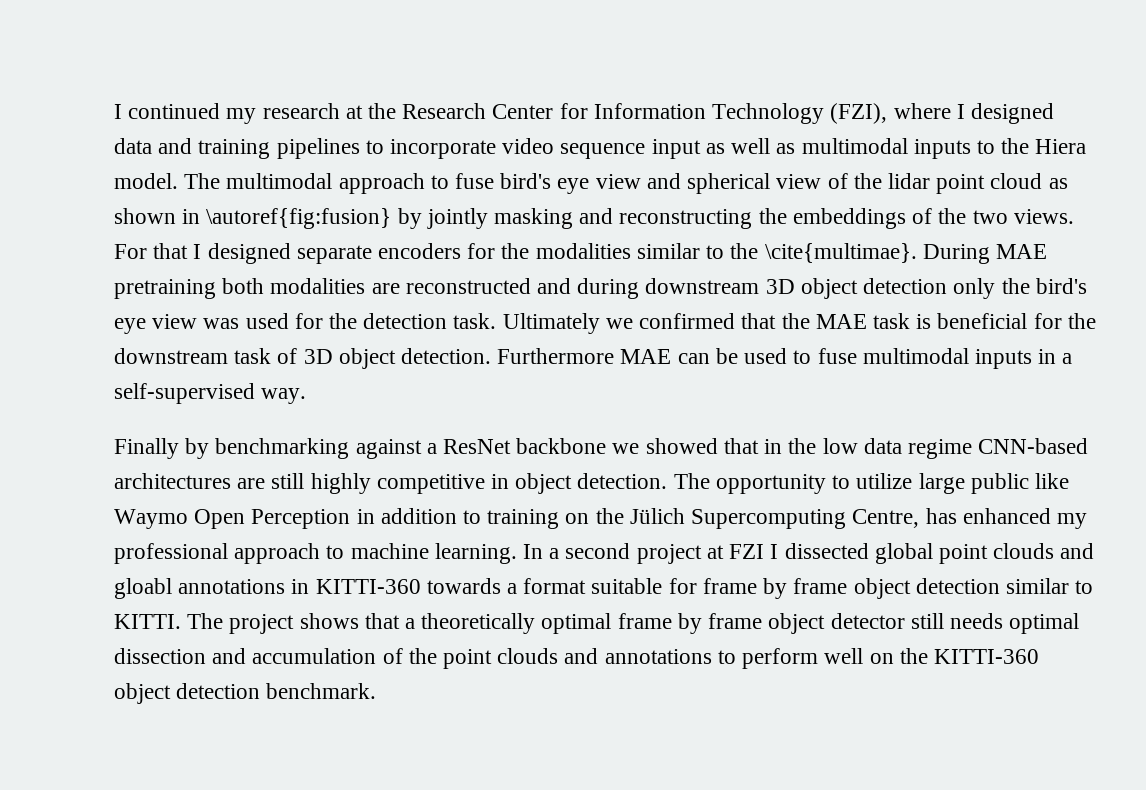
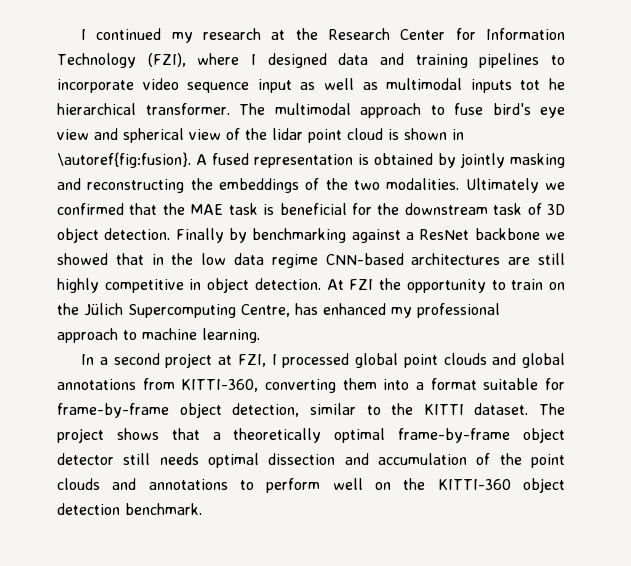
- I continued my research at the Research Center for Information Technology (FZI), where I designed data and training pipelines to incorporate video sequence input as well as multimodal inputs to the Hiera model.
+ I continued my research at the Research Center for Information Technology (FZI), where I designed data and training pipelines to incorporate video sequence input as well as multimodal inputs tot he hierarchical transformer.
- The multimodal approach to fuse bird's eye view and spherical view of the lidar point cloud as shown in \autoref{fig:fusion} by jointly masking and reconstructing the embeddings of the two views. For that I designed separate encoders for the modalities similar to the \cite{multimae}. During MAE pretraining both modalities are reconstructed and during downstream 3D object detection only the bird's eye view was used for the detection task.
+ The multimodal approach to fuse bird's eye view and spherical view of the lidar point cloud is shown in \autoref{fig:fusion}. A fused representation is obtained by jointly masking and reconstructing the embeddings of the two modalities.
- Ultimately we confirmed that the MAE task is beneficial for the downstream task of 3D object detection. Furthermore MAE can be used to fuse multimodal inputs in a self-supervised way.
- Finally by benchmarking against a ResNet backbone we showed that in the low data regime CNN-based architectures are still highly competitive in object detection.
+ Ultimately we confirmed that the MAE task is beneficial for the downstream task of 3D object detection. Finally by benchmarking against a ResNet backbone we showed that in the low data regime CNN-based architectures are still highly competitive in object detection.
- The opportunity to utilize large public like Waymo Open Perception in addition to training on the Jülich Supercomputing Centre, has enhanced my professional approach to machine learning. In a second project at FZI I dissected global point clouds and gloabl annotations in KITTI-360 towards a format suitable for frame by frame object detection similar to KITTI.
+ At FZI the opportunity to train on the Jülich Supercomputing Centre, has enhanced my professional approach to machine learning.
+ In a second project at FZI, I processed global point clouds and global annotations from KITTI-360, converting them into a format suitable for frame-by-frame object detection, similar to the KITTI dataset.
- The project shows that a theoretically optimal frame by frame object detector still needs optimal dissection and accumulation of the point clouds and annotations to perform well on the KITTI-360 object detection benchmark.
+ The project shows that a theoretically optimal frame-by-frame object detector still needs optimal dissection and accumulation of the point clouds and annotations to perform well on the KITTI-360 object detection benchmark.

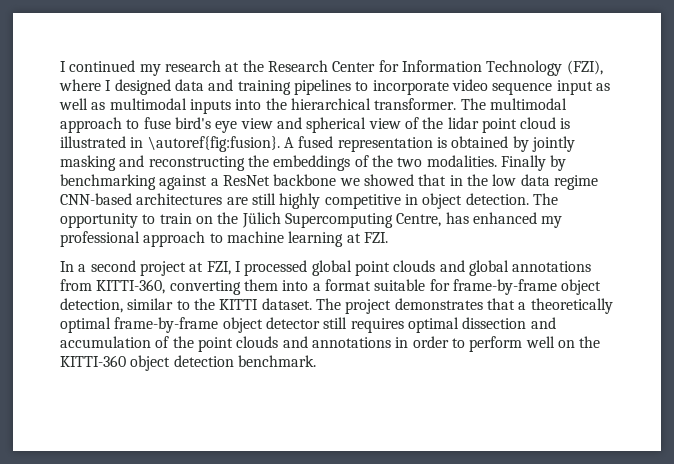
- I continued my research at the Research Center for Information Technology (FZI), where I designed data and training pipelines to incorporate video sequence input as well as multimodal inputs tot he hierarchical transformer.
+ I continued my research at the Research Center for Information Technology (FZI), where I designed data and training pipelines to incorporate video sequence input as well as multimodal inputs into the hierarchical transformer.
- The multimodal approach to fuse bird's eye view and spherical view of the lidar point cloud is shown in \autoref{fig:fusion}.
+ The multimodal approach to fuse bird's eye view and spherical view of the lidar point cloud is illustrated in \autoref{fig:fusion}.
- Ultimately we confirmed that the MAE task is beneficial for the downstream task of 3D object detection.
- At FZI the opportunity to train on the Jülich Supercomputing Centre, has enhanced my professional approach to machine learning.
+ The opportunity to train on the Jülich Supercomputing Centre, has enhanced my professional approach to machine learning at FZI.
- The project shows that a theoretically optimal frame-by-frame object detector still needs optimal dissection and accumulation of the point clouds and annotations to perform well on the KITTI-360 object detection benchmark.
+ The project demonstrates that a theoretically optimal frame-by-frame object detector still requires optimal dissection and accumulation of the point clouds and annotations in order to perform well on the KITTI-360 object detection benchmark.

